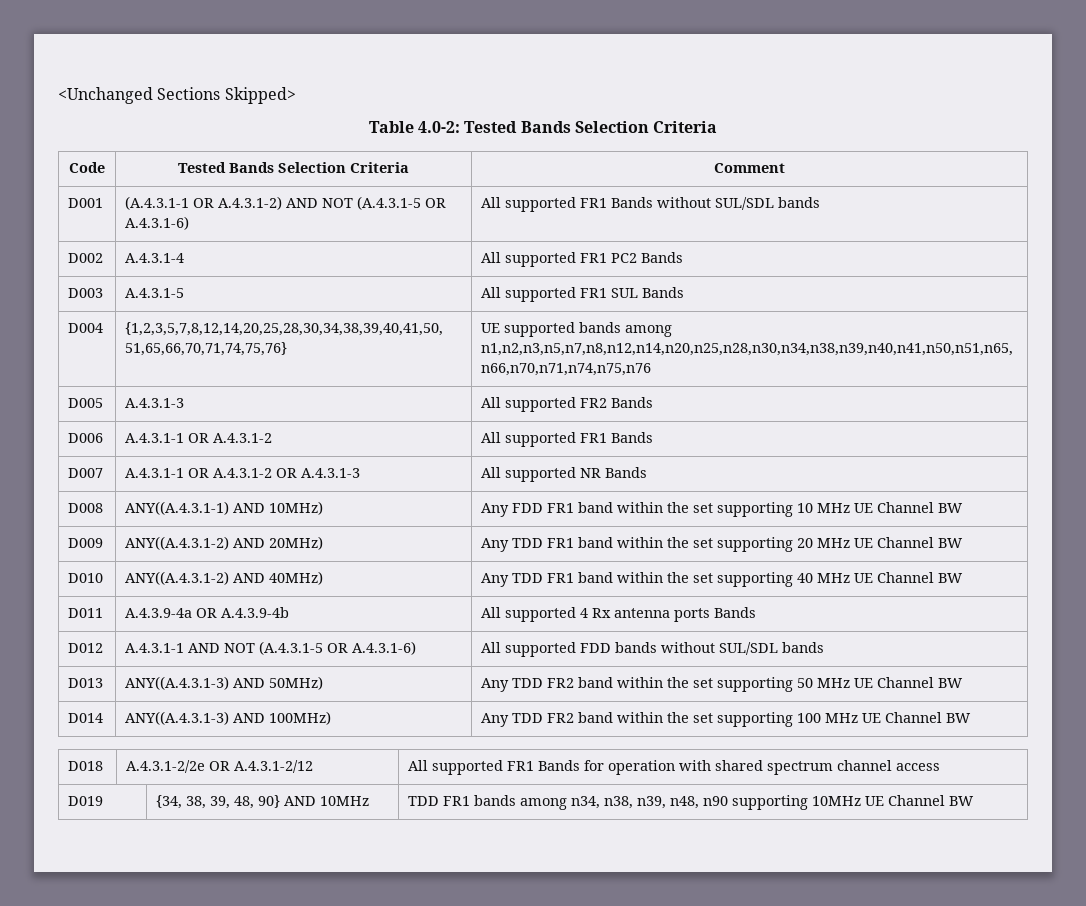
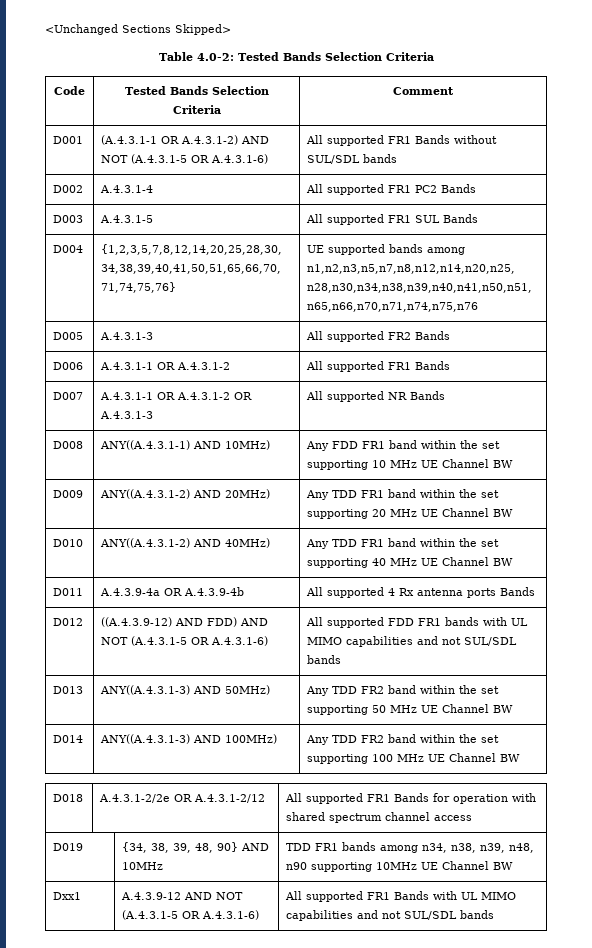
- D012 | A.4.3.1-1 AND NOT (A.4.3.1-5 OR A.4.3.1-6) | All supported FDD bands without SUL/SDL bands
+ D012 | ((A.4.3.9-12) AND FDD) AND NOT (A.4.3.1-5 OR A.4.3.1-6) | All supported FDD FR1 bands with UL MIMO capabilities and not SUL/SDL bands
+ Dxx1 | A.4.3.9-12 AND NOT (A.4.3.1-5 OR A.4.3.1-6) | All supported FR1 Bands with UL MIMO capabilities and not SUL/SDL bands

